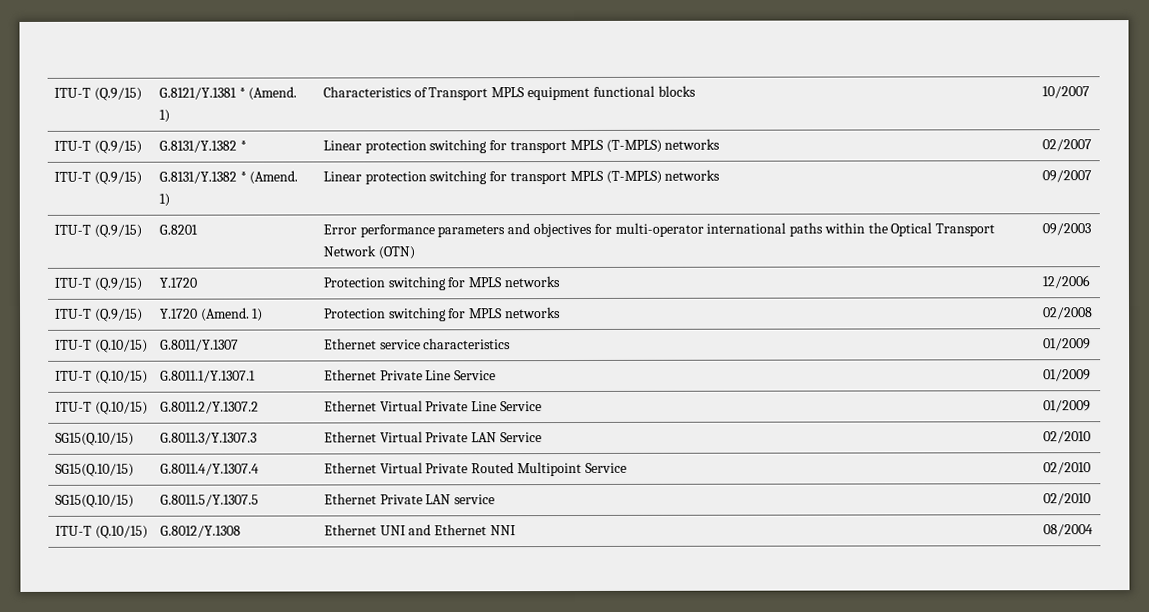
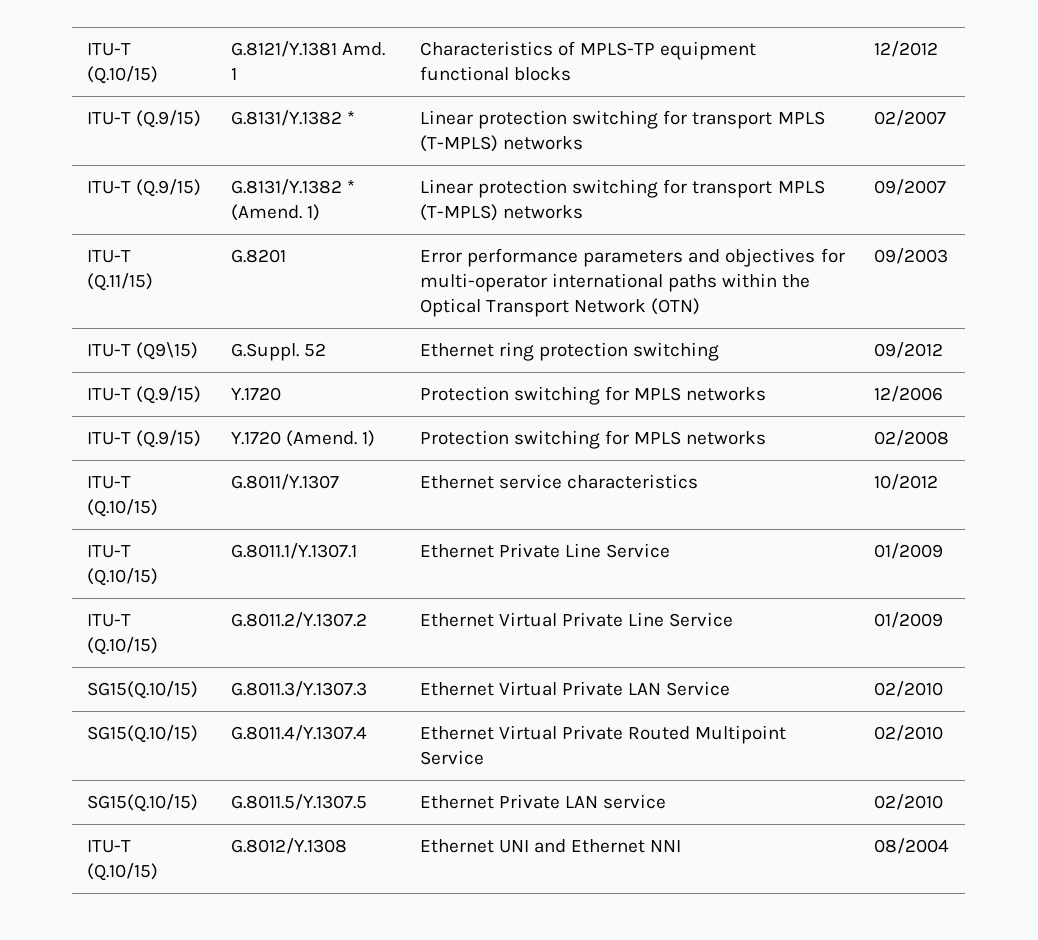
- ITU-T (Q.9/15) | G.8121/Y.1381 * (Amend. 1) | Characteristics of Transport MPLS equipment functional blocks | 10/2007
+ ITU-T (Q.10/15) | G.8121/Y.1381 Amd. 1 | Characteristics of MPLS-TP equipment functional blocks | 12/2012
- ITU-T (Q.9/15) | G.8201 | Error performance parameters and objectives for multi-operator international paths within the Optical Transport Network (OTN) | 09/2003
+ ITU-T (Q.11/15) | G.8201 | Error performance parameters and objectives for multi-operator international paths within the Optical Transport Network (OTN) | 09/2003
+ ITU-T (Q9\15) | G.Suppl. 52 | Ethernet ring protection switching | 09/2012
- ITU-T (Q.10/15) | G.8011/Y.1307 | Ethernet service characteristics | 01/2009
+ ITU-T (Q.10/15) | G.8011/Y.1307 | Ethernet service characteristics | 10/2012

